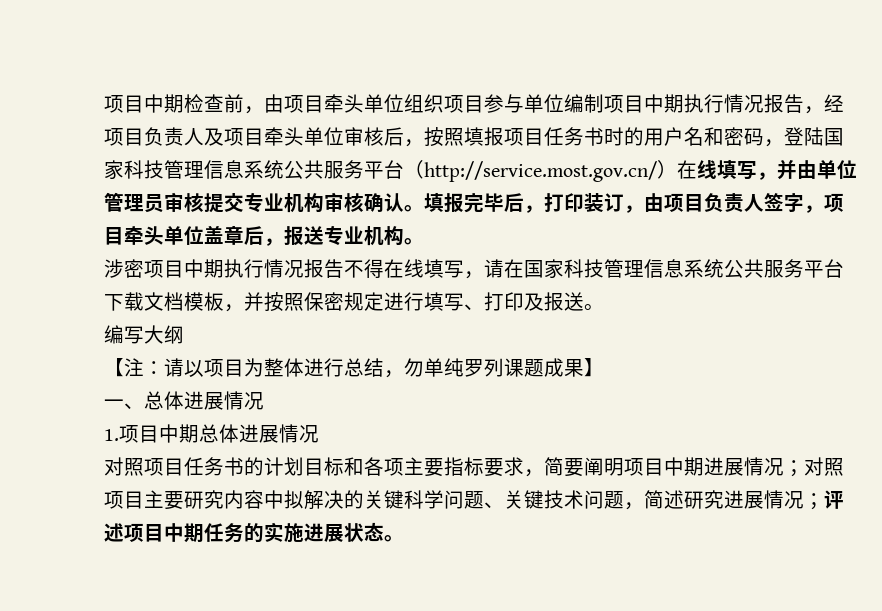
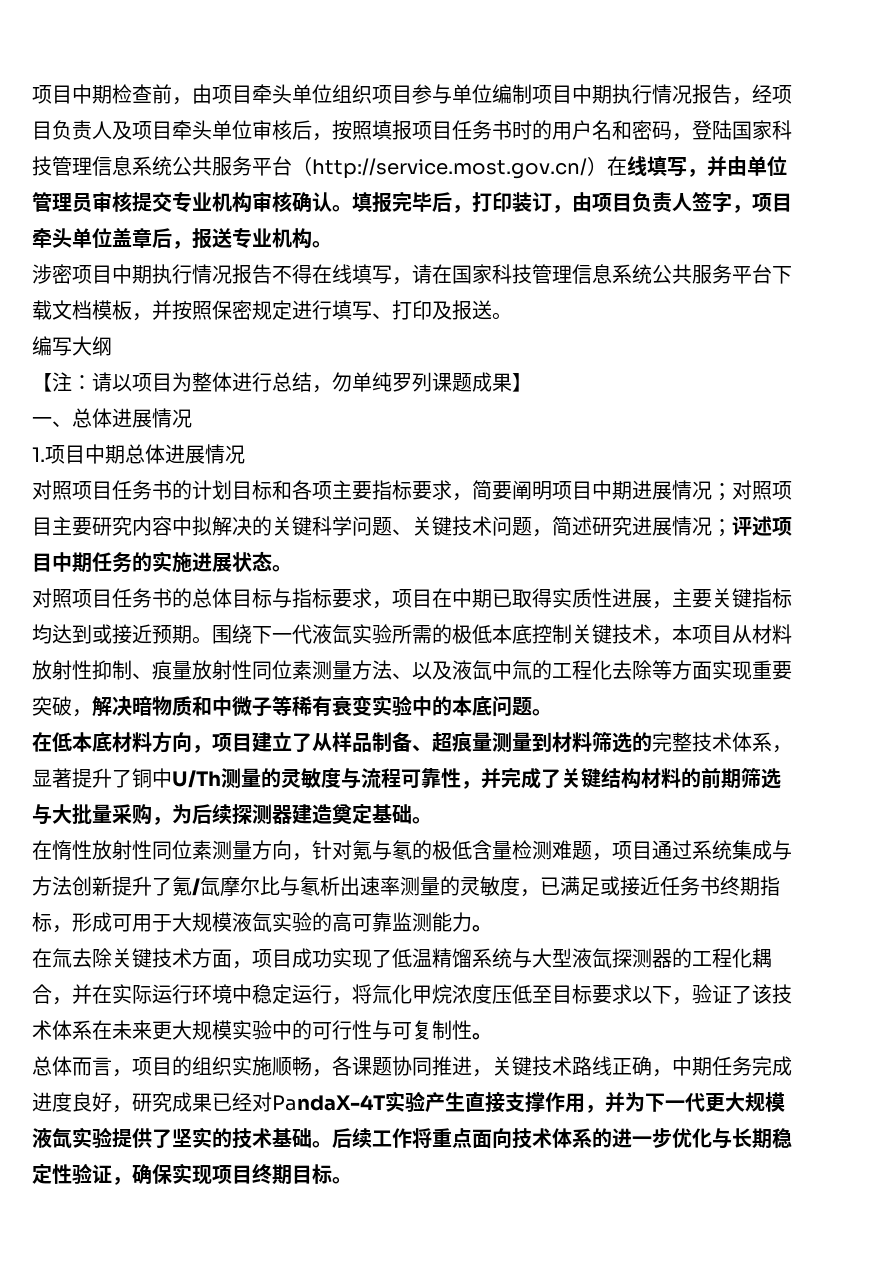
+ 对照项目任务书的总体目标与指标要求，项目在中期已取得实质性进展，主要关键指标均达到或接近预期。围绕下一代液氙实验所需的极低本底控制关键技术，本项目从材料放射性抑制、痕量放射性同位素测量方法、以及液氙中氚的工程化去除等方面实现重要突破，解决暗物质和中微子等稀有衰变实验中的本底问题。
+ 在低本底材料方向，项目建立了从样品制备、超痕量测量到材料筛选的完整技术体系，显著提升了铜中U/Th测量的灵敏度与流程可靠性，并完成了关键结构材料的前期筛选与大批量采购，为后续探测器建造奠定基础。
+ 在惰性放射性同位素测量方向，针对氪与氡的极低含量检测难题，项目通过系统集成与方法创新提升了氪/氙摩尔比与氡析出速率测量的灵敏度，已满足或接近任务书终期指标，形成可用于大规模液氙实验的高可靠监测能力。
+ 在氚去除关键技术方面，项目成功实现了低温精馏系统与大型液氙探测器的工程化耦合，并在实际运行环境中稳定运行，将氚化甲烷浓度压低至目标要求以下，验证了该技术体系在未来更大规模实验中的可行性与可复制性。
+ 总体而言，项目的组织实施顺畅，各课题协同推进，关键技术路线正确，中期任务完成进度良好，研究成果已经对PandaX-4T实验产生直接支撑作用，并为下一代更大规模液氙实验提供了坚实的技术基础。后续工作将重点面向技术体系的进一步优化与长期稳定性验证，确保实现项目终期目标。

